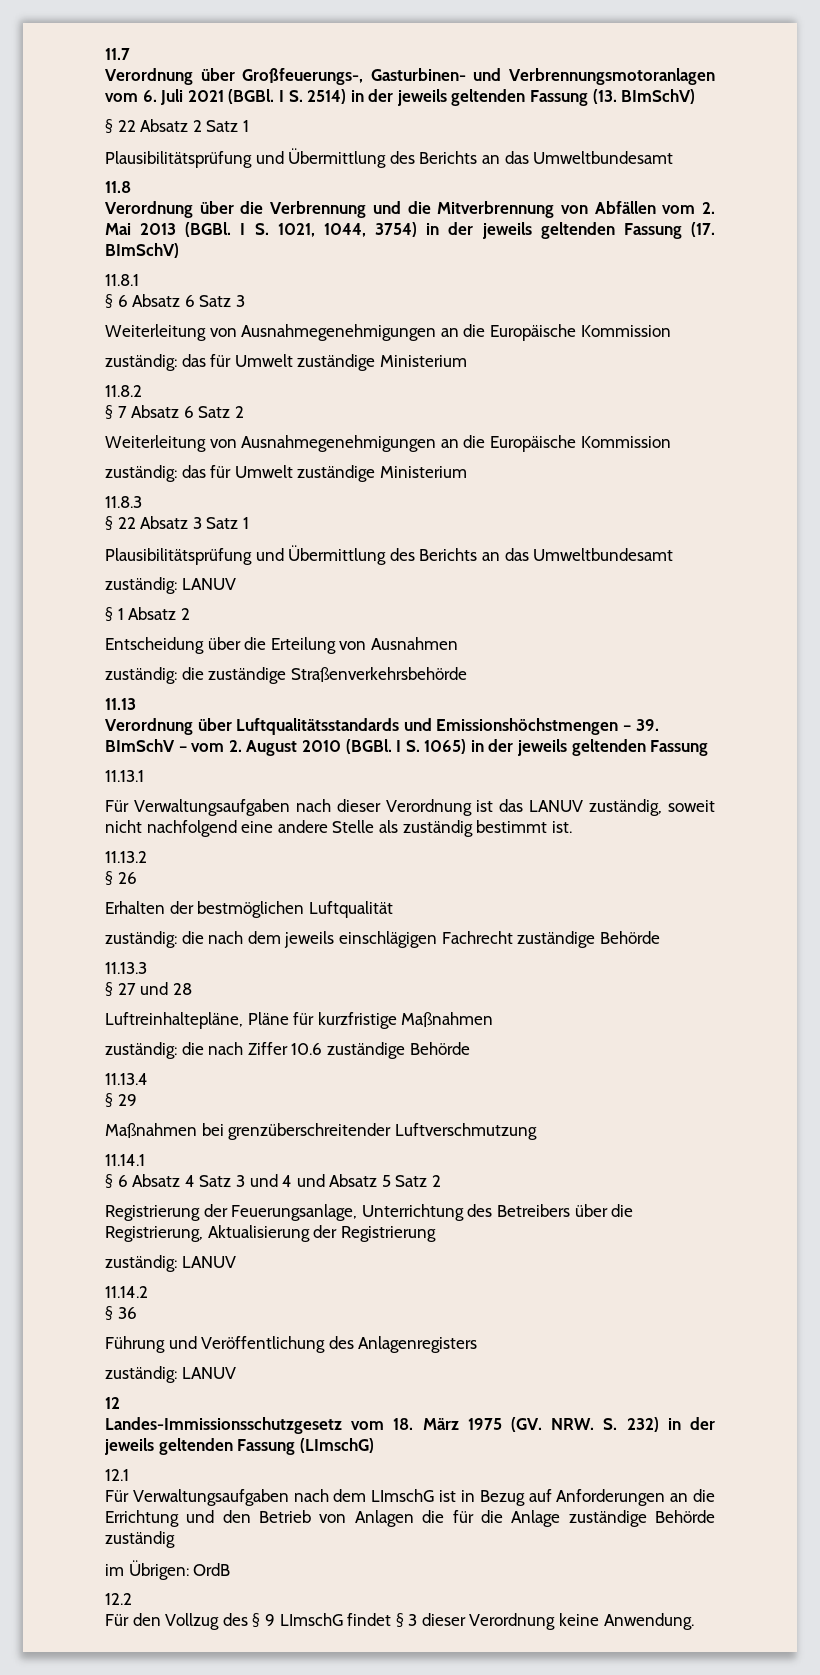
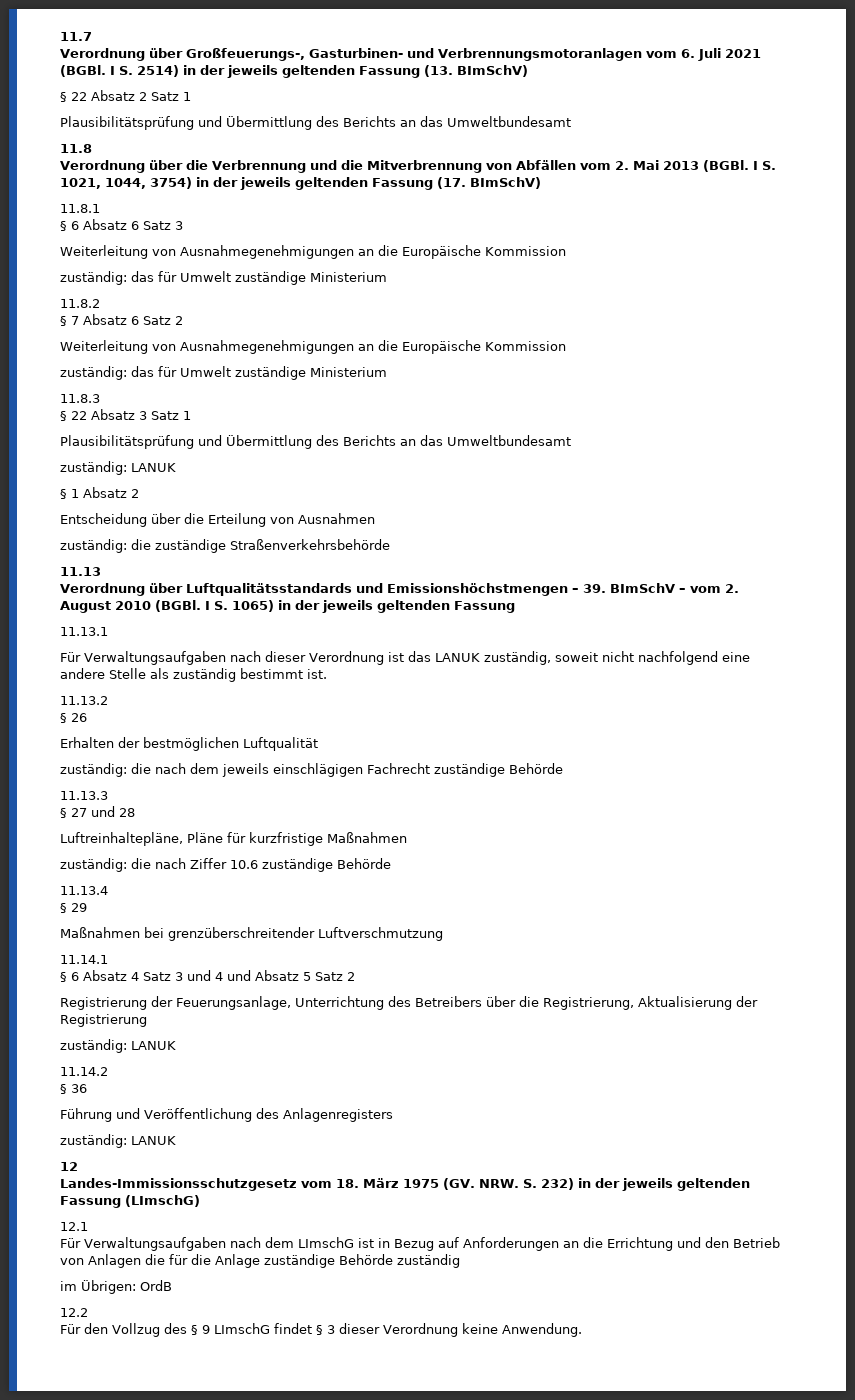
  § 22 Absatz 3 Satz 1
  Plausibilitätsprüfung und Übermittlung des Berichts an das Umweltbundesamt
- zuständig: LANUV
+ zuständig: LANUK
- Für Verwaltungsaufgaben nach dieser Verordnung ist das LANUV zuständig, soweit nicht nachfolgend eine andere Stelle als zuständig bestimmt ist.
+ Für Verwaltungsaufgaben nach dieser Verordnung ist das LANUK zuständig, soweit nicht nachfolgend eine andere Stelle als zuständig bestimmt ist.
  Registrierung der Feuerungsanlage, Unterrichtung des Betreibers über die Registrierung, Aktualisierung der Registrierung
- zuständig: LANUV
+ zuständig: LANUK
  Führung und Veröffentlichung des Anlagenregisters
- zuständig: LANUV
+ zuständig: LANUK

